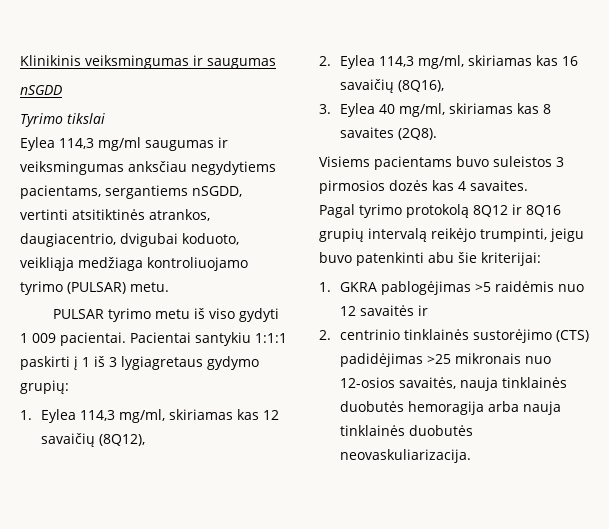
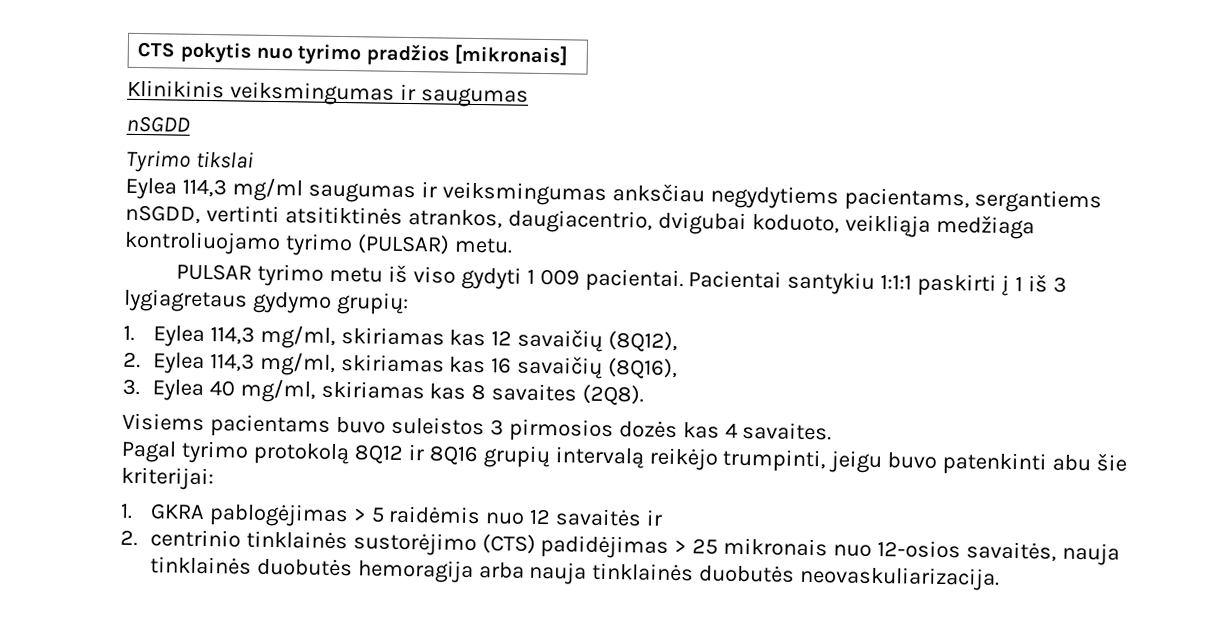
+ CTS pokytis nuo tyrimo pradžios [mikronais]
- 1. GKRA pablogėjimas >5 raidėmis nuo 12 savaitės ir
+ 1. GKRA pablogėjimas > 5 raidėmis nuo 12 savaitės ir
- 2. centrinio tinklainės sustorėjimo (CTS) padidėjimas >25 mikronais nuo 12-osios savaitės, nauja tinklainės duobutės hemoragija arba nauja tinklainės duobutės neovaskuliarizacija.
+ 2. centrinio tinklainės sustorėjimo (CTS) padidėjimas > 25 mikronais nuo 12-osios savaitės, nauja tinklainės duobutės hemoragija arba nauja tinklainės duobutės neovaskuliarizacija.

